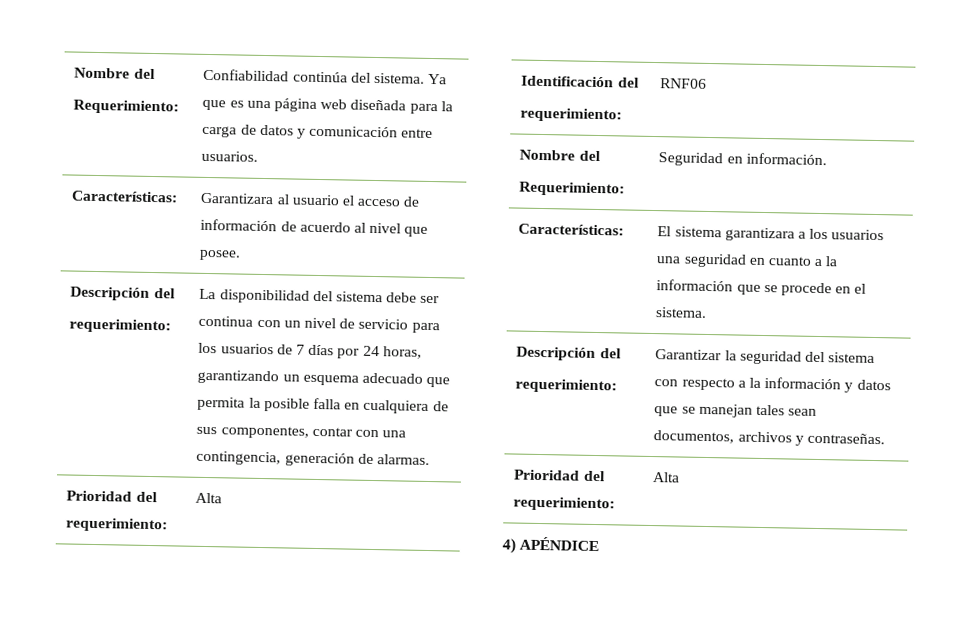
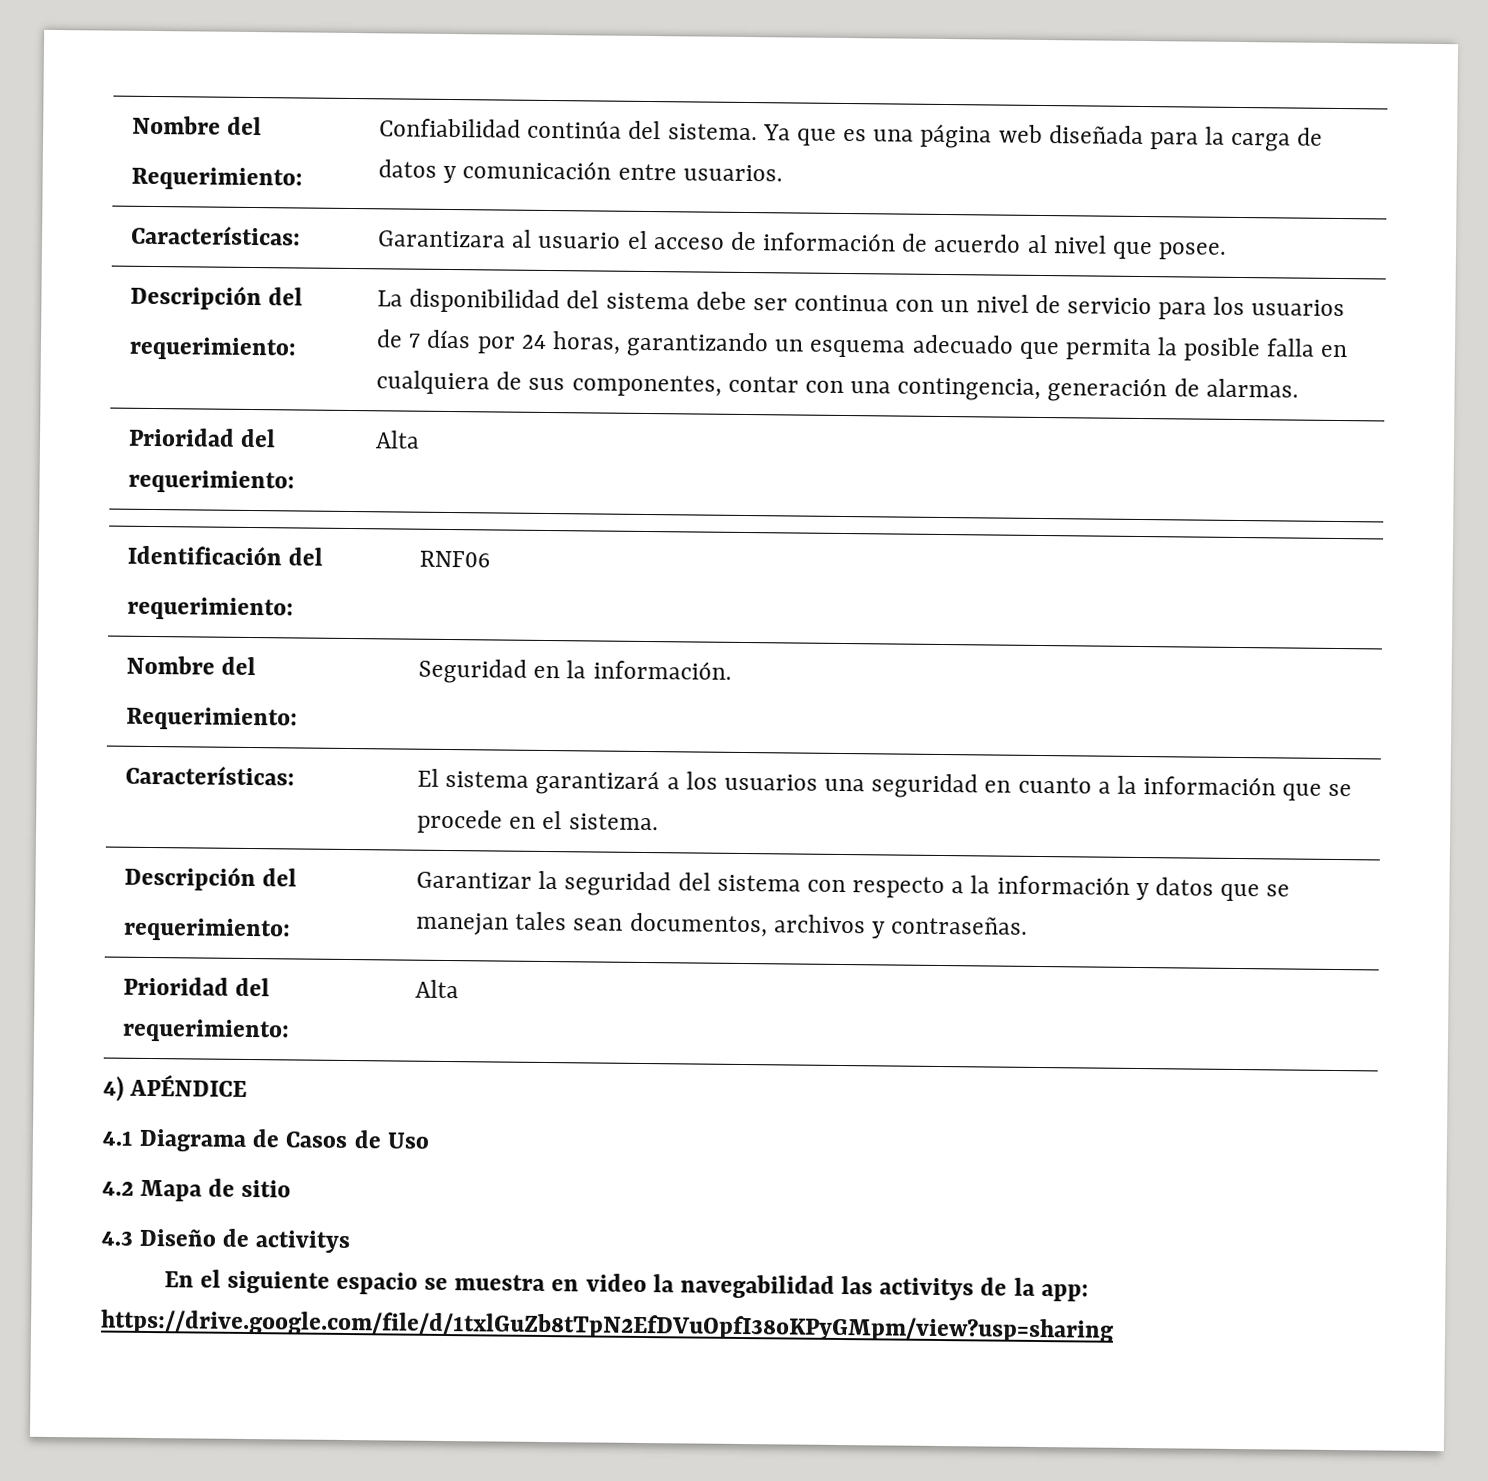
  Identificación del
  requerimiento: | RNF06
  Nombre del
- Requerimiento: | Seguridad en información.
+ Requerimiento: | Seguridad en la información.
- Características: | El sistema garantizara a los usuarios una seguridad en cuanto a la información que se procede en el sistema.
+ Características: | El sistema garantizará a los usuarios una seguridad en cuanto a la información que se procede en el sistema.
+ 4.1 Diagrama de Casos de Uso
+ 4.2 Mapa de sitio
+ 4.3 Diseño de activitys
+ En el siguiente espacio se muestra en video la navegabilidad las activitys de la app: https://drive.google.com/file/d/1txlGuZb8tTpN2EfDVuOpfI38oKPyGMpm/view?usp=sharing

